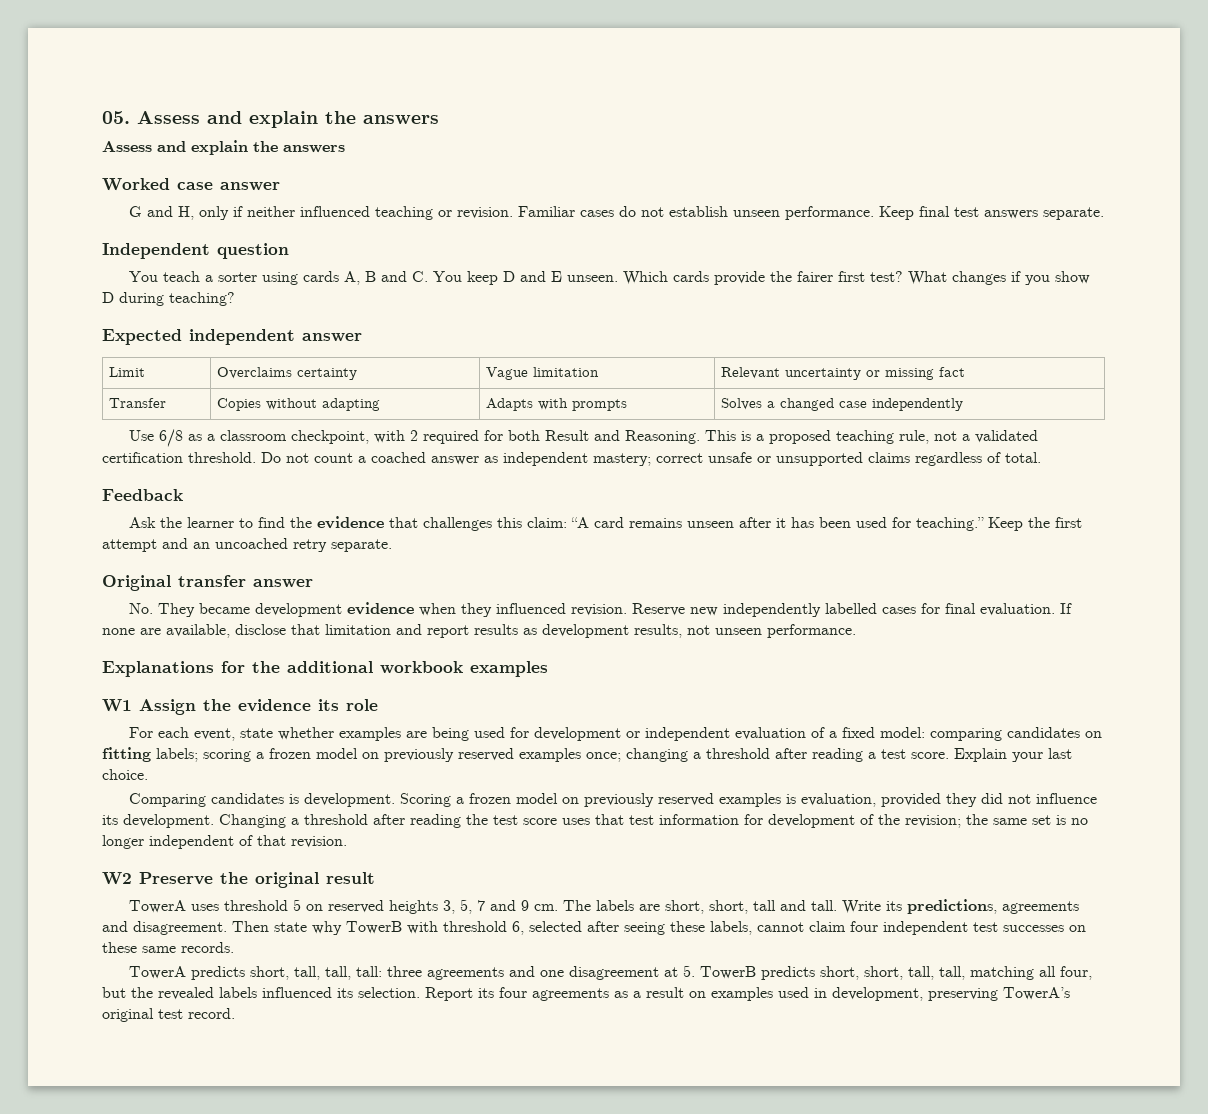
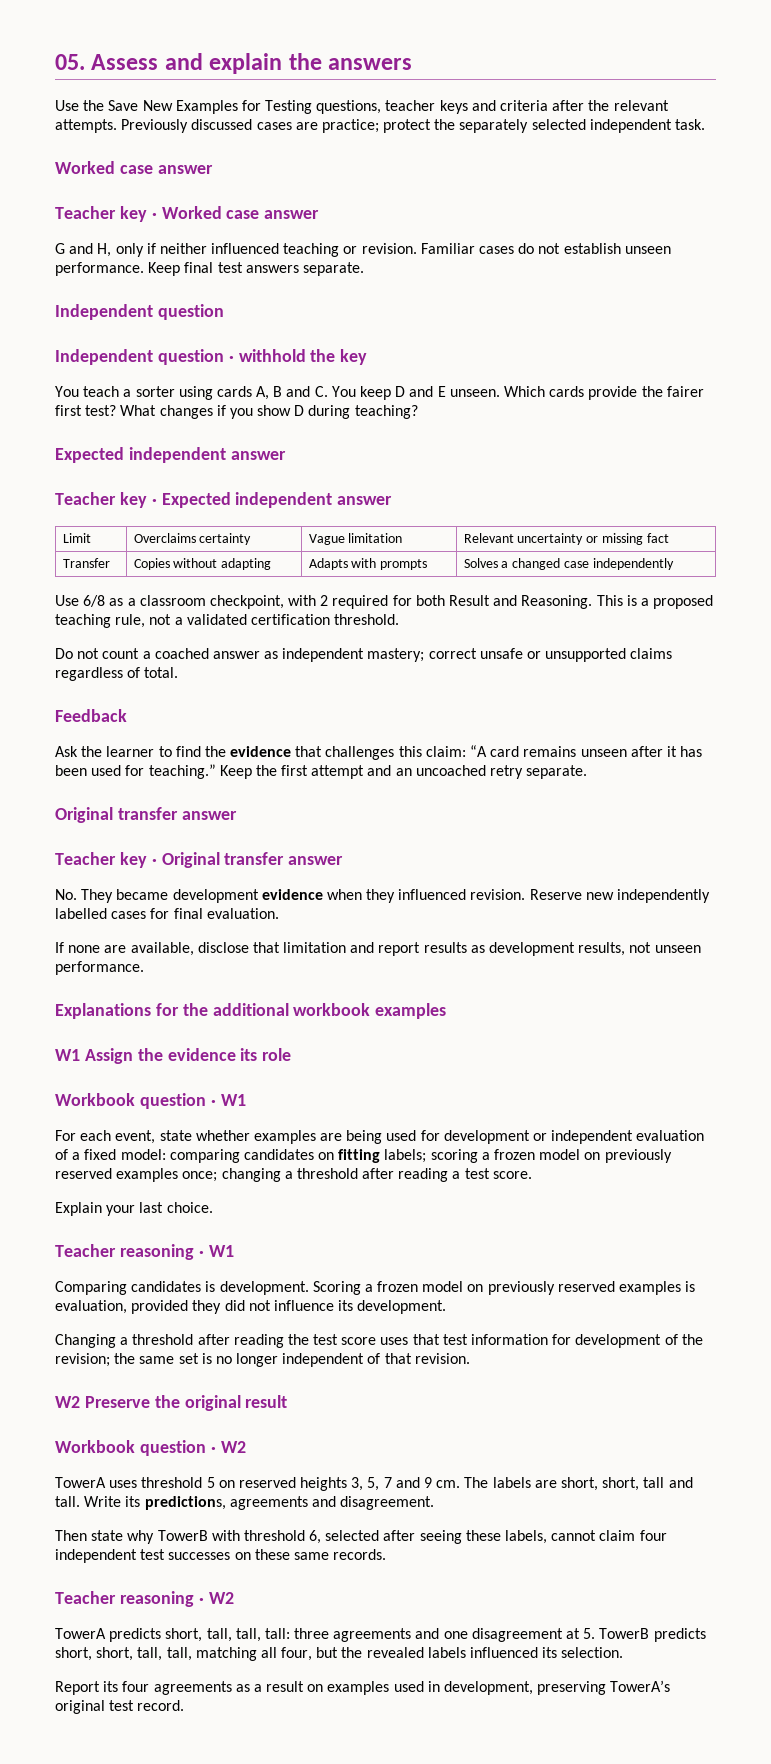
  05. Assess and explain the answers
- Assess and explain the answers
+ Use the Save New Examples for Testing questions, teacher keys and criteria after the relevant attempts. Previously discussed cases are practice; protect the separately selected independent task.
  Worked case answer
+ Teacher key · Worked case answer
+ Independent question · withhold the key
+ Teacher key · Expected independent answer
- This is a proposed teaching rule, not a validated certification threshold. Do not count a coached answer as independent mastery; correct unsafe or unsupported claims regardless of total.
+ This is a proposed teaching rule, not a validated certification threshold.
+ Do not count a coached answer as independent mastery; correct unsafe or unsupported claims regardless of total.
+ Teacher key · Original transfer answer
- Reserve new independently labelled cases for final evaluation. If none are available, disclose that limitation and report results as development results, not unseen performance.
+ Reserve new independently labelled cases for final evaluation.
+ If none are available, disclose that limitation and report results as development results, not unseen performance.
+ Workbook question · W1
- For each event, state whether examples are being used for development or independent evaluation of a fixed model: comparing candidates on fitting labels; scoring a frozen model on previously reserved examples once; changing a threshold after reading a test score. Explain your last choice.
+ For each event, state whether examples are being used for development or independent evaluation of a fixed model: comparing candidates on fitting labels; scoring a frozen model on previously reserved examples once; changing a threshold after reading a test score.
+ Explain your last choice.
+ Teacher reasoning · W1
- Scoring a frozen model on previously reserved examples is evaluation, provided they did not influence its development. Changing a threshold after reading the test score uses that test information for development of the revision; the same set is no longer independent of that revision.
+ Scoring a frozen model on previously reserved examples is evaluation, provided they did not influence its development.
+ Changing a threshold after reading the test score uses that test information for development of the revision; the same set is no longer independent of that revision.
+ Workbook question · W2
- Write its predictions, agreements and disagreement. Then state why TowerB with threshold 6, selected after seeing these labels, cannot claim four independent test successes on these same records.
+ Write its predictions, agreements and disagreement.
+ Then state why TowerB with threshold 6, selected after seeing these labels, cannot claim four independent test successes on these same records.
+ Teacher reasoning · W2
- TowerA predicts short, tall, tall, tall: three agreements and one disagreement at 5. TowerB predicts short, short, tall, tall, matching all four, but the revealed labels influenced its selection. Report its four agreements as a result on examples used in development, preserving TowerA’s original test record.
+ TowerA predicts short, tall, tall, tall: three agreements and one disagreement at 5. TowerB predicts short, short, tall, tall, matching all four, but the revealed labels influenced its selection.
+ Report its four agreements as a result on examples used in development, preserving TowerA’s original test record.

